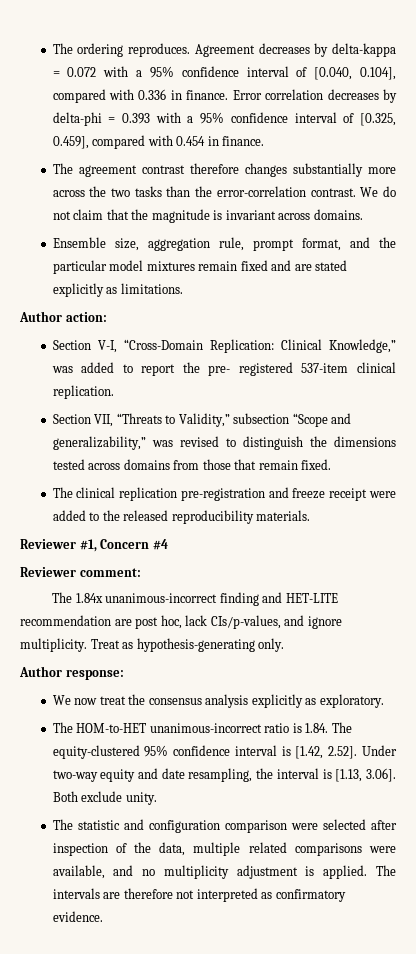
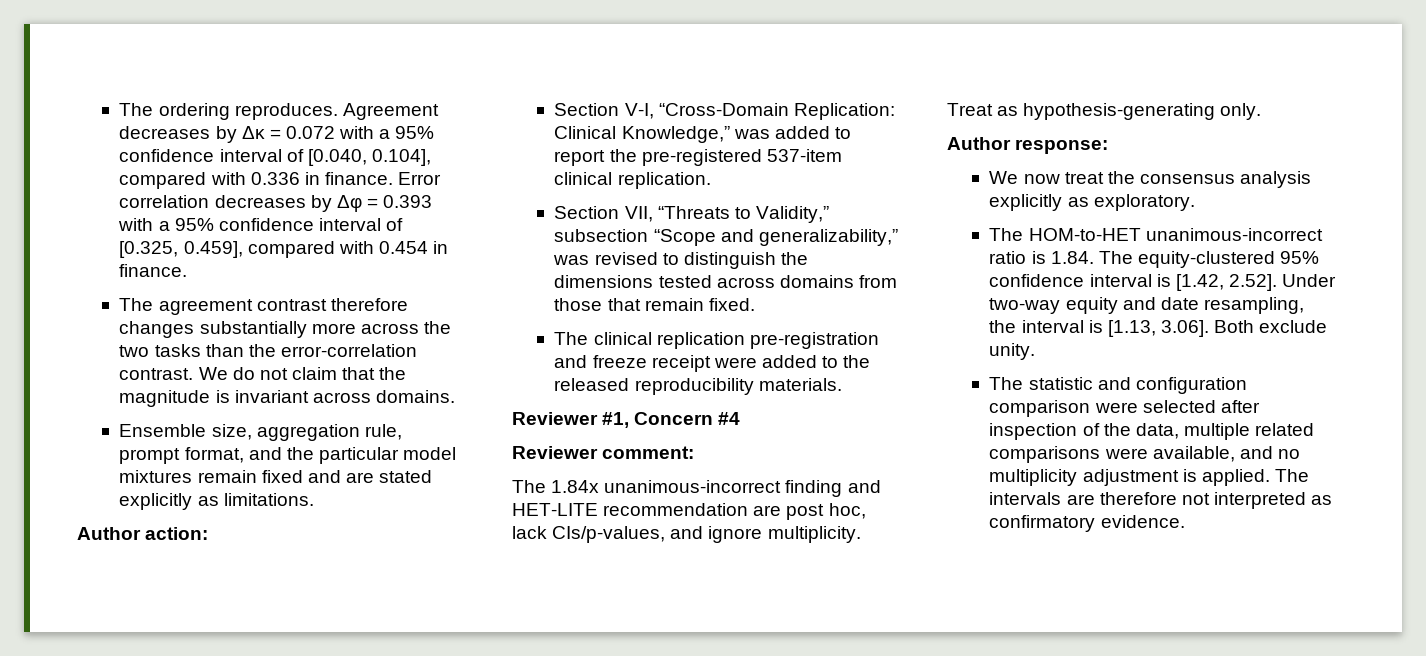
- Agreement decreases by delta-kappa = 0.072 with a 95% confidence interval of [0.040, 0.104], compared with 0.336 in finance.
+ Agreement decreases by Δκ = 0.072 with a 95% confidence interval of [0.040, 0.104], compared with 0.336 in finance.
- Error correlation decreases by delta-phi = 0.393 with a 95% confidence interval of [0.325, 0.459], compared with 0.454 in finance.
+ Error correlation decreases by Δφ = 0.393 with a 95% confidence interval of [0.325, 0.459], compared with 0.454 in finance.
- Section V-I, “Cross-Domain Replication: Clinical Knowledge,” was added to report the pre- registered 537-item clinical replication.
+ Section V-I, “Cross-Domain Replication: Clinical Knowledge,” was added to report the pre-registered 537-item clinical replication.

